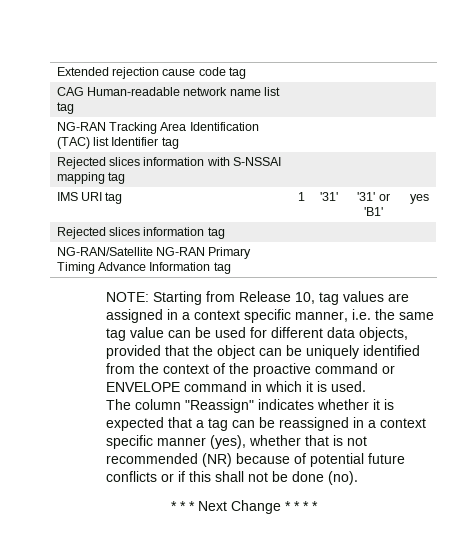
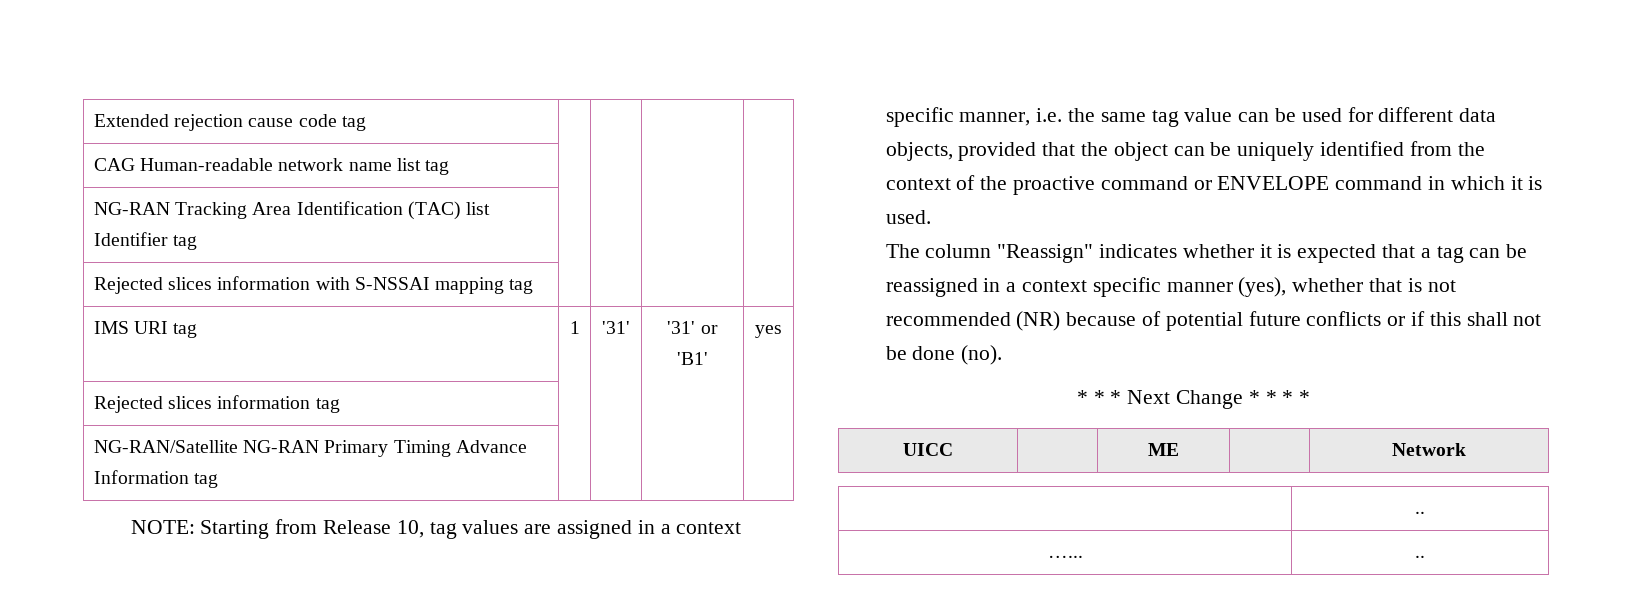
+ UICC | | ME | | Network
+ | ..
+ …... | ..

